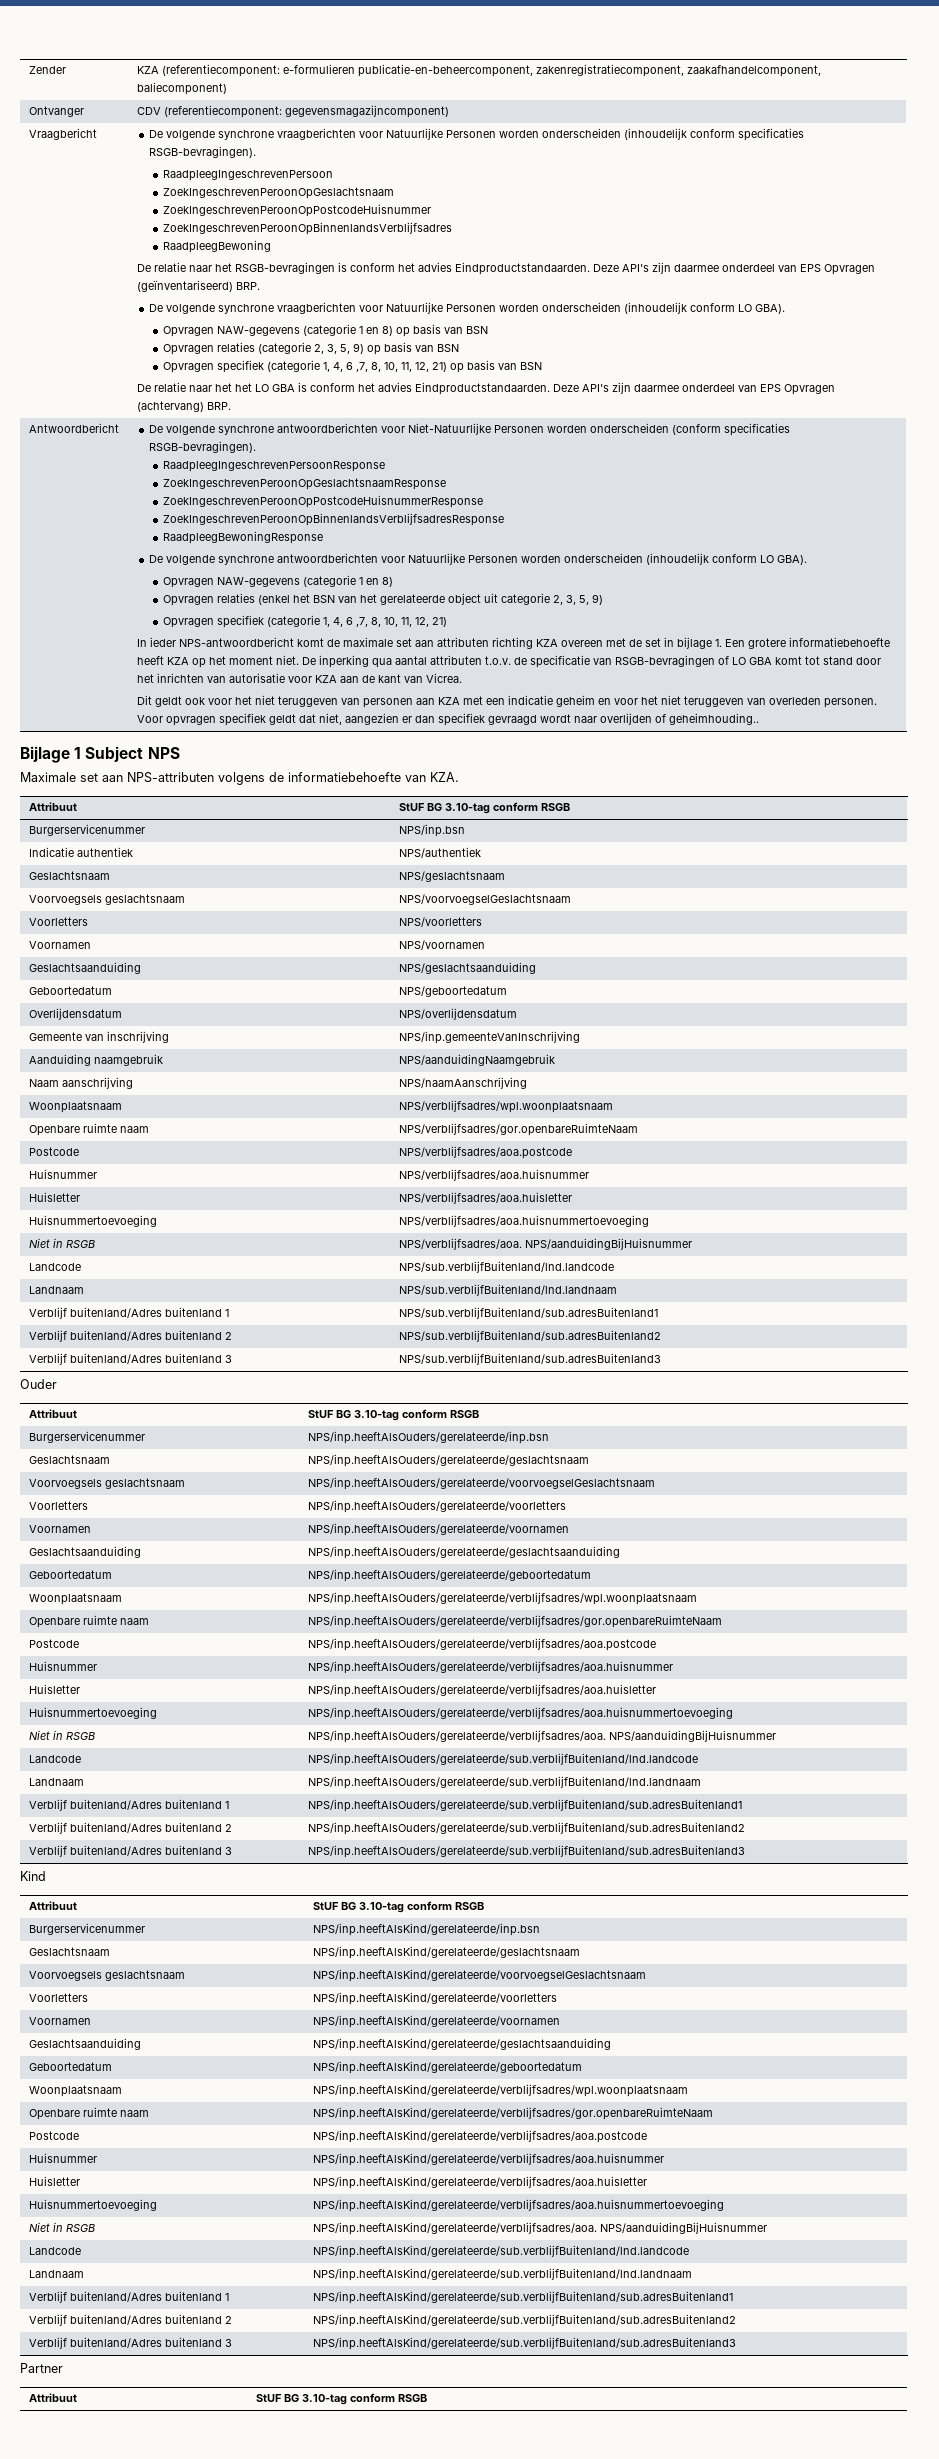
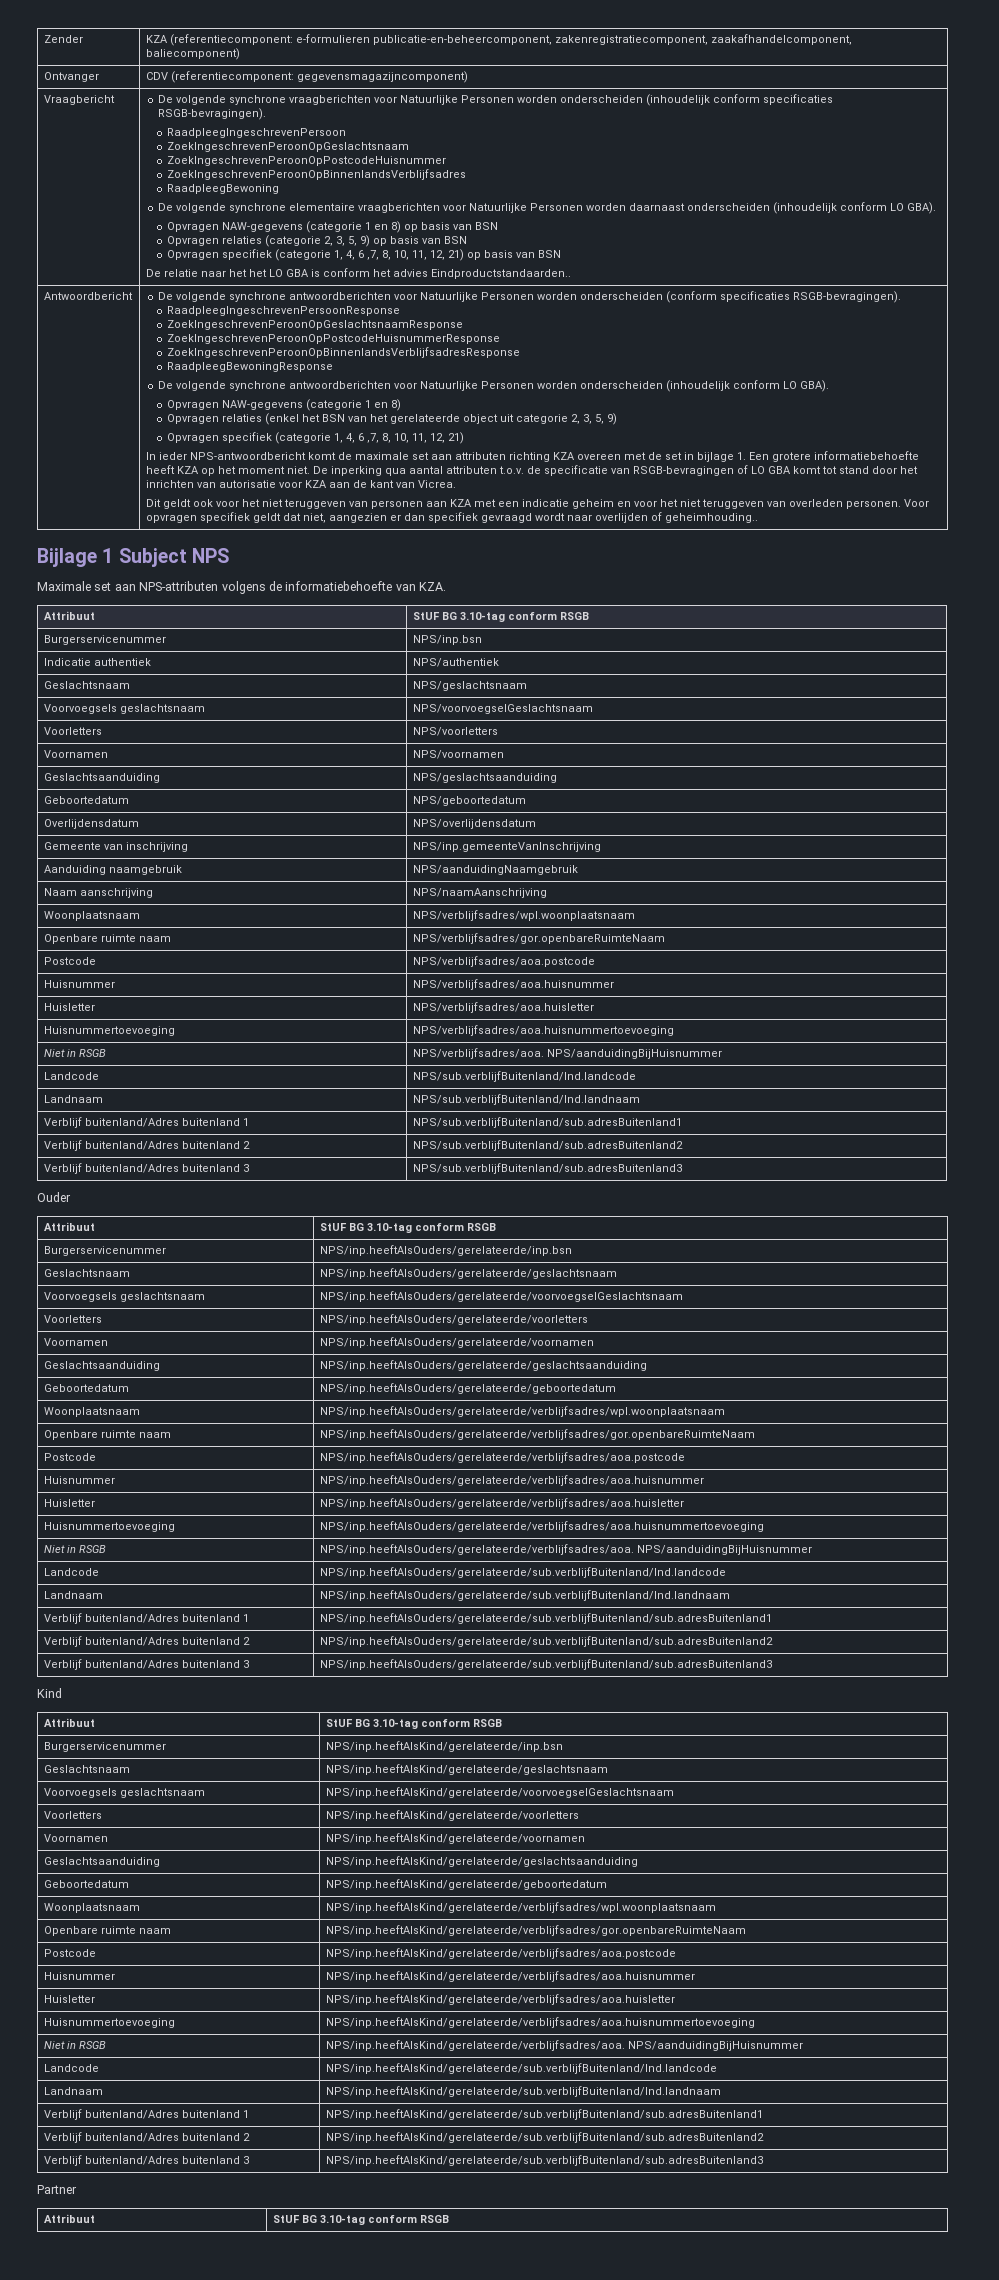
- De relatie naar het RSGB-bevragingen is conform het advies Eindproductstandaarden. Deze API's zijn daarmee onderdeel van EPS Opvragen (geïnventariseerd) BRP.
- De volgende synchrone vraagberichten voor Natuurlijke Personen worden onderscheiden (inhoudelijk conform LO GBA).
+ De volgende synchrone elementaire vraagberichten voor Natuurlijke Personen worden daarnaast onderscheiden (inhoudelijk conform LO GBA).
- De relatie naar het het LO GBA is conform het advies Eindproductstandaarden. Deze API's zijn daarmee onderdeel van EPS Opvragen (achtervang) BRP.
+ De relatie naar het het LO GBA is conform het advies Eindproductstandaarden..
- De volgende synchrone antwoordberichten voor Niet-Natuurlijke Personen worden onderscheiden (conform specificaties RSGB-bevragingen).
+ De volgende synchrone antwoordberichten voor Natuurlijke Personen worden onderscheiden (conform specificaties RSGB-bevragingen).

